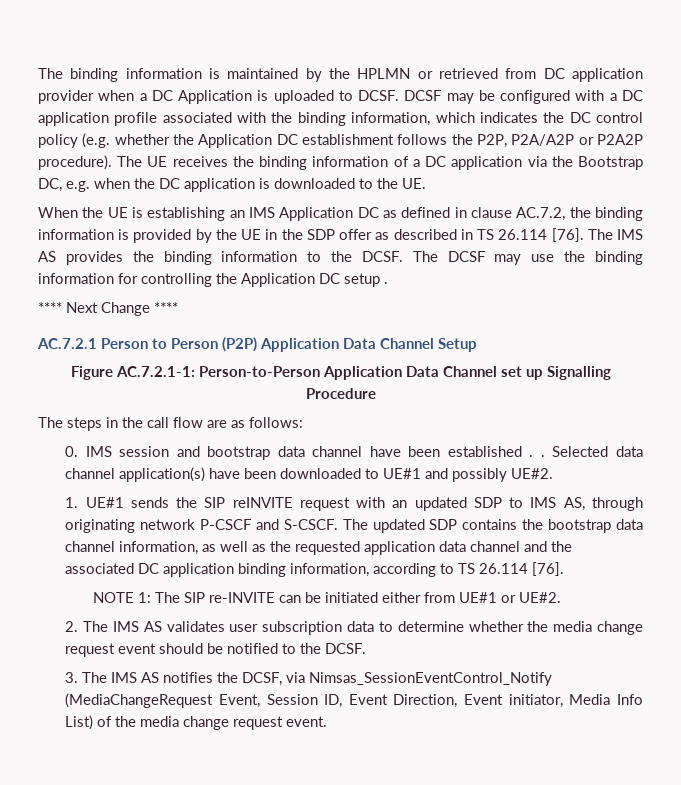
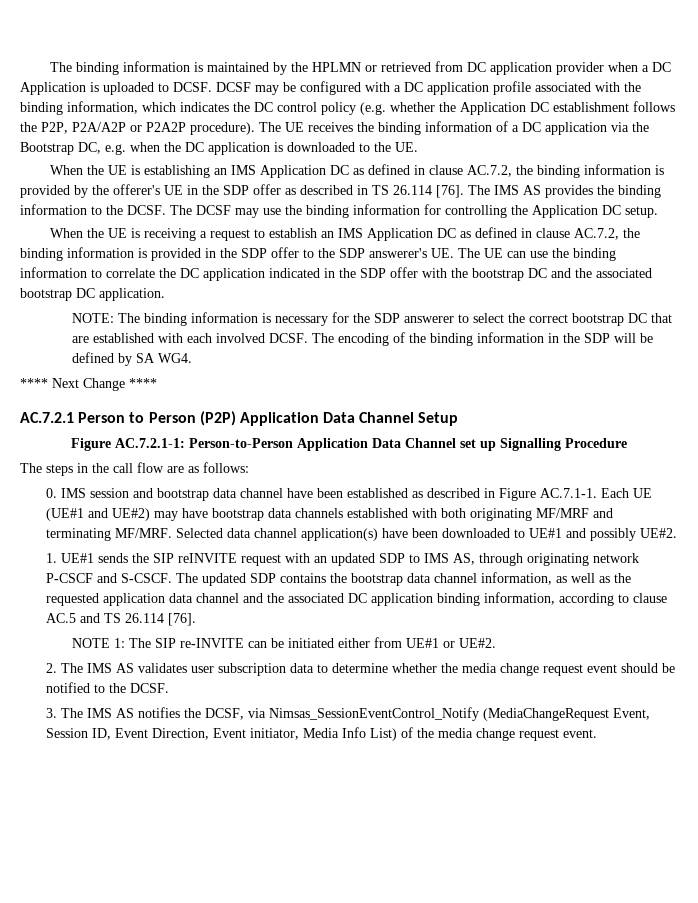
- When the UE is establishing an IMS Application DC as defined in clause AC.7.2, the binding information is provided by the UE in the SDP offer as described in TS 26.114 [76].
+ When the UE is establishing an IMS Application DC as defined in clause AC.7.2, the binding information is provided by the offerer's UE in the SDP offer as described in TS 26.114 [76].
- The DCSF may use the binding information for controlling the Application DC setup .
+ The DCSF may use the binding information for controlling the Application DC setup.
+ When the UE is receiving a request to establish an IMS Application DC as defined in clause AC.7.2, the binding information is provided in the SDP offer to the SDP answerer's UE. The UE can use the binding information to correlate the DC application indicated in the SDP offer with the bootstrap DC and the associated bootstrap DC application.
+ NOTE: The binding information is necessary for the SDP answerer to select the correct bootstrap DC that are established with each involved DCSF. The encoding of the binding information in the SDP will be defined by SA WG4.
- 0. IMS session and bootstrap data channel have been established . .
+ 0. IMS session and bootstrap data channel have been established as described in Figure AC.7.1-1. Each UE (UE#1 and UE#2) may have bootstrap data channels established with both originating MF/MRF and terminating MF/MRF.
- The updated SDP contains the bootstrap data channel information, as well as the requested application data channel and the associated DC application binding information, according to TS 26.114 [76].
+ The updated SDP contains the bootstrap data channel information, as well as the requested application data channel and the associated DC application binding information, according to clause AC.5 and TS 26.114 [76].

